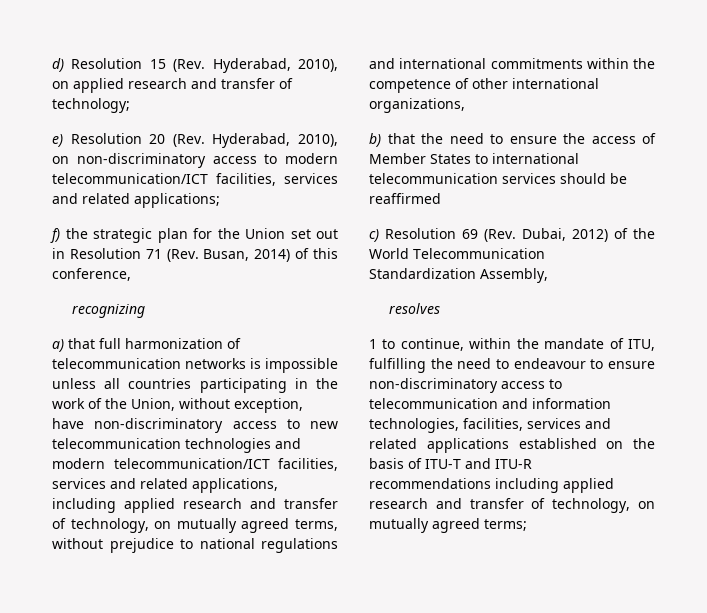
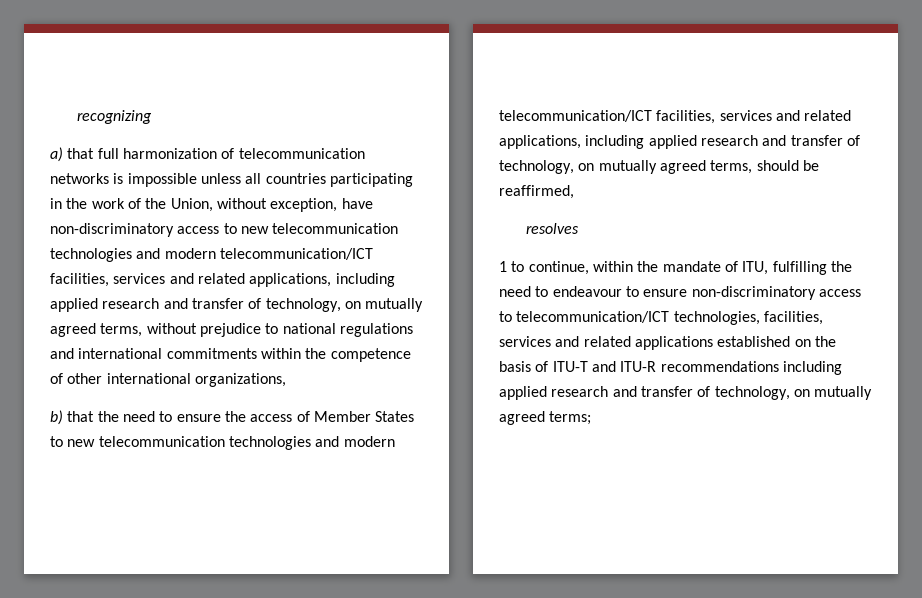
- d) Resolution 15 (Rev. Hyderabad, 2010), on applied research and transfer of technology;
- e) Resolution 20 (Rev. Hyderabad, 2010), on non-discriminatory access to modern telecommunication/ICT facilities, services and related applications;
- f) the strategic plan for the Union set out in Resolution 71 (Rev. Busan, 2014) of this conference,
- b) that the need to ensure the access of Member States to international telecommunication services should be reaffirmed
- c) Resolution 69 (Rev. Dubai, 2012) of the World Telecommunication Standardization Assembly,
+ b) that the need to ensure the access of Member States to new telecommunication technologies and modern telecommunication/ICT facilities, services and related applications, including applied research and transfer of technology, on mutually agreed terms, should be reaffirmed,
- 1 to continue, within the mandate of ITU, fulfilling the need to endeavour to ensure non-discriminatory access to telecommunication and information technologies, facilities, services and related applications established on the basis of ITU-T and ITU-R recommendations including applied research and transfer of technology, on mutually agreed terms;
+ 1 to continue, within the mandate of ITU, fulfilling the need to endeavour to ensure non-discriminatory access to telecommunication/ICT technologies, facilities, services and related applications established on the basis of ITU-T and ITU-R recommendations including applied research and transfer of technology, on mutually agreed terms;

